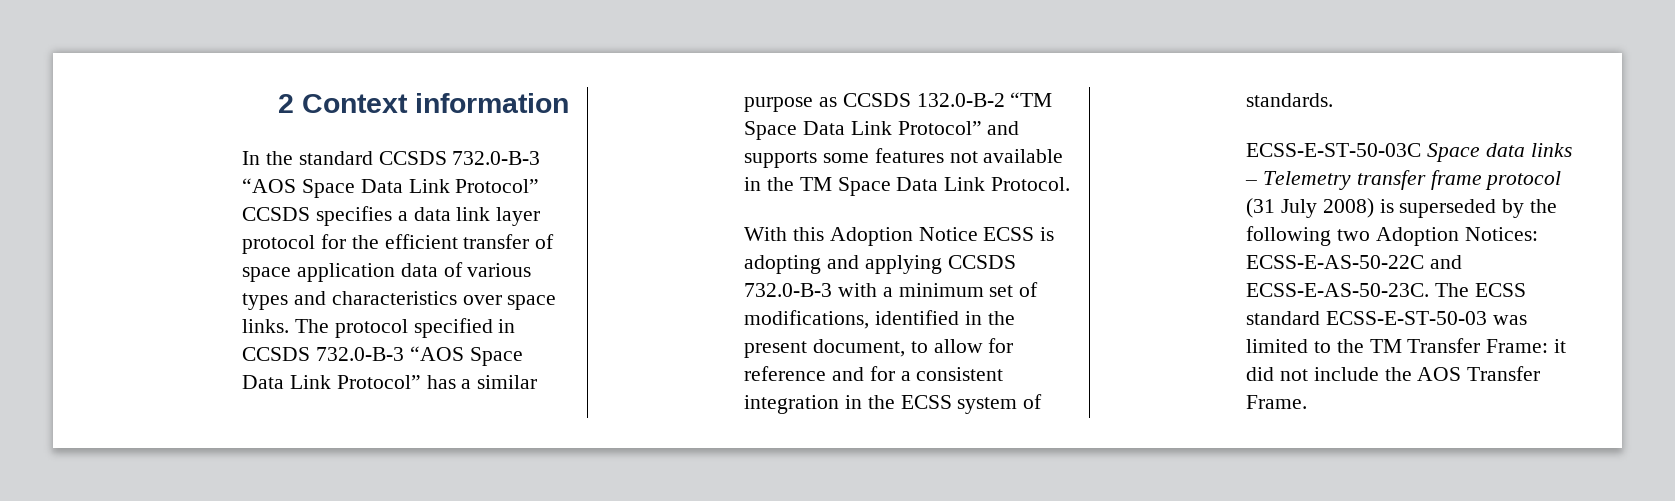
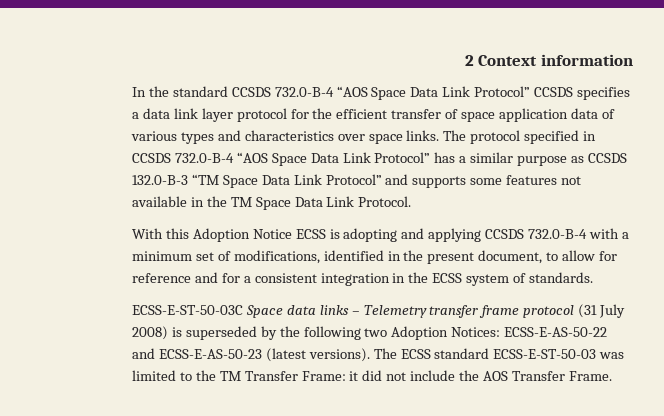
- In the standard CCSDS 732.0-B-3 “AOS Space Data Link Protocol” CCSDS specifies a data link layer protocol for the efficient transfer of space application data of various types and characteristics over space links.
+ In the standard CCSDS 732.0-B-4 “AOS Space Data Link Protocol” CCSDS specifies a data link layer protocol for the efficient transfer of space application data of various types and characteristics over space links.
- The protocol specified in CCSDS 732.0-B-3 “AOS Space Data Link Protocol” has a similar purpose as CCSDS 132.0-B-2 “TM Space Data Link Protocol” and supports some features not available in the TM Space Data Link Protocol.
+ The protocol specified in CCSDS 732.0-B-4 “AOS Space Data Link Protocol” has a similar purpose as CCSDS 132.0-B-3 “TM Space Data Link Protocol” and supports some features not available in the TM Space Data Link Protocol.
- With this Adoption Notice ECSS is adopting and applying CCSDS 732.0-B-3 with a minimum set of modifications, identified in the present document, to allow for reference and for a consistent integration in the ECSS system of standards.
+ With this Adoption Notice ECSS is adopting and applying CCSDS 732.0-B-4 with a minimum set of modifications, identified in the present document, to allow for reference and for a consistent integration in the ECSS system of standards.
- ECSS-E-ST-50-03C Space data links – Telemetry transfer frame protocol (31 July 2008) is superseded by the following two Adoption Notices: ECSS-E-AS-50-22C and ECSS-E-AS-50-23C.
+ ECSS-E-ST-50-03C Space data links – Telemetry transfer frame protocol (31 July 2008) is superseded by the following two Adoption Notices: ECSS-E-AS-50-22 and ECSS-E-AS-50-23 (latest versions).

